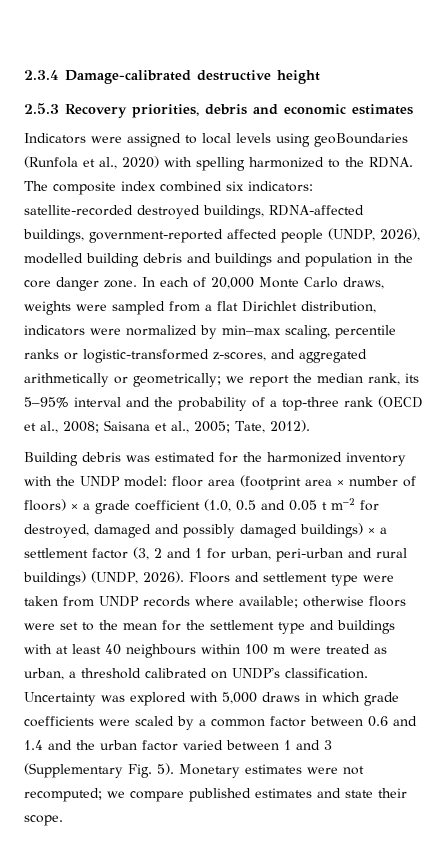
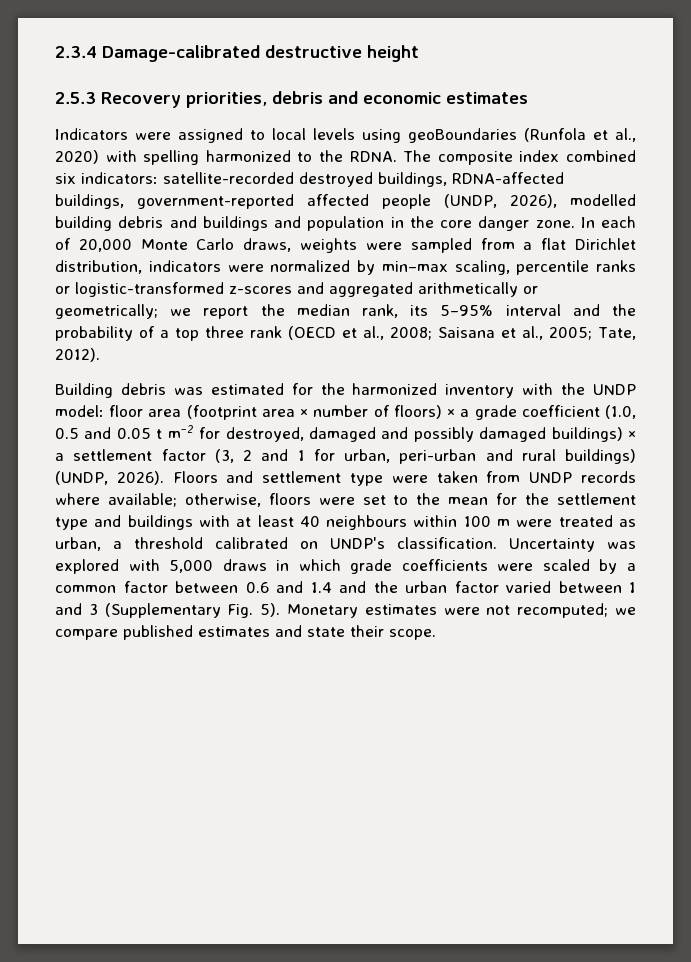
- In each of 20,000 Monte Carlo draws, weights were sampled from a flat Dirichlet distribution, indicators were normalized by min–max scaling, percentile ranks or logistic-transformed z-scores, and aggregated arithmetically or geometrically; we report the median rank, its 5–95% interval and the probability of a top-three rank (OECD et al., 2008; Saisana et al., 2005; Tate, 2012).
+ In each of 20,000 Monte Carlo draws, weights were sampled from a flat Dirichlet distribution, indicators were normalized by min–max scaling, percentile ranks or logistic-transformed z-scores and aggregated arithmetically or geometrically; we report the median rank, its 5–95% interval and the probability of a top three rank (OECD et al., 2008; Saisana et al., 2005; Tate, 2012).
- Floors and settlement type were taken from UNDP records where available; otherwise floors were set to the mean for the settlement type and buildings with at least 40 neighbours within 100 m were treated as urban, a threshold calibrated on UNDP's classification.
+ Floors and settlement type were taken from UNDP records where available; otherwise, floors were set to the mean for the settlement type and buildings with at least 40 neighbours within 100 m were treated as urban, a threshold calibrated on UNDP's classification.

